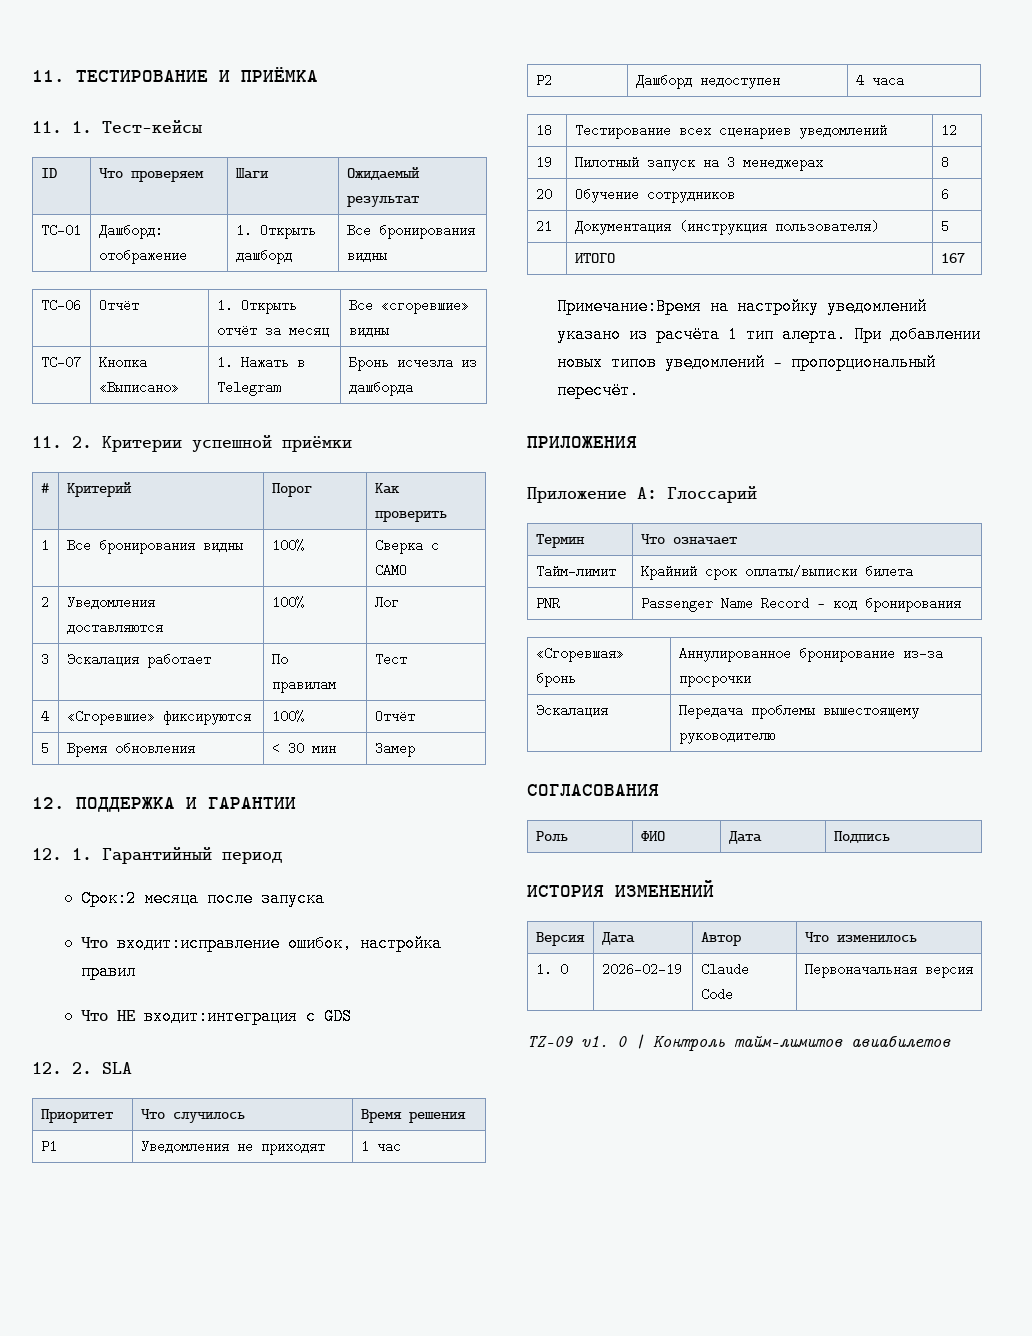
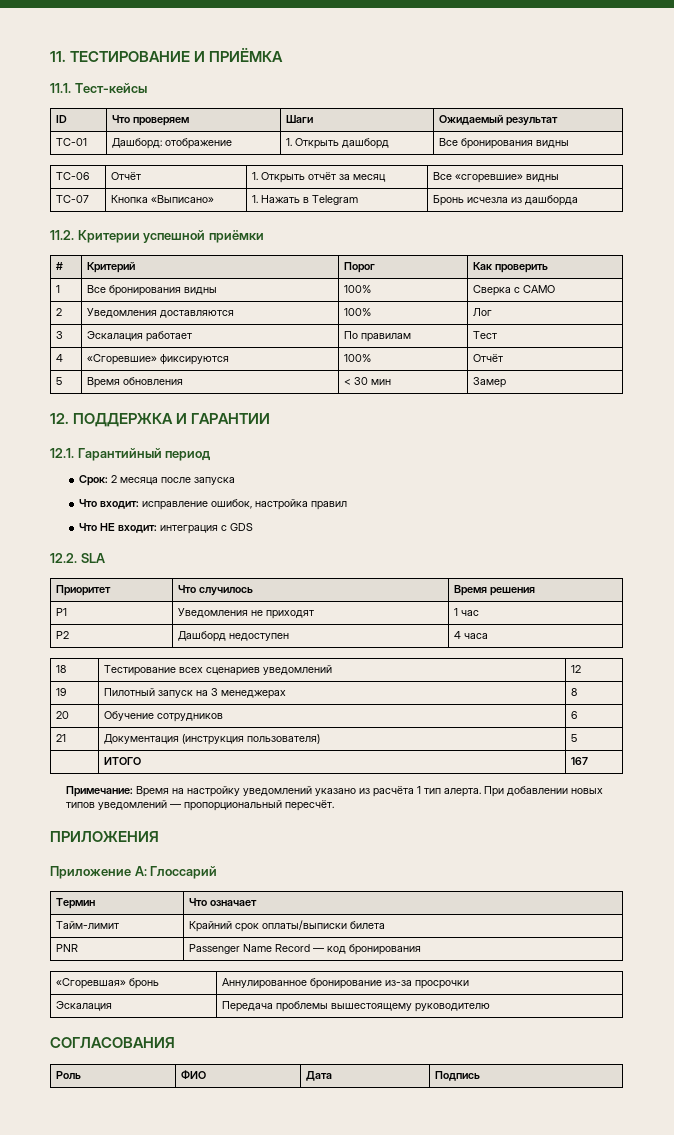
- 11. 1. Тест-кейсы
+ 11.1. Тест-кейсы
- 11. 2. Критерии успешной приёмки
+ 11.2. Критерии успешной приёмки
- 12. 1. Гарантийный период
+ 12.1. Гарантийный период
- Срок:2 месяца после запуска
+ Срок: 2 месяца после запуска
- Что входит:исправление ошибок, настройка правил
+ Что входит: исправление ошибок, настройка правил
- Что НЕ входит:интеграция с GDS
+ Что НЕ входит: интеграция с GDS
- 12. 2. SLA
+ 12.2. SLA
- Примечание:Время на настройку уведомлений указано из расчёта 1 тип алерта.
+ Примечание: Время на настройку уведомлений указано из расчёта 1 тип алерта.
- ИСТОРИЯ ИЗМЕНЕНИЙ
- Версия | Дата | Автор | Что изменилось
- 1. 0 | 2026-02-19 | Claude Code | Первоначальная версия
- TZ-09 v1. 0 | Контроль тайм-лимитов авиабилетов

